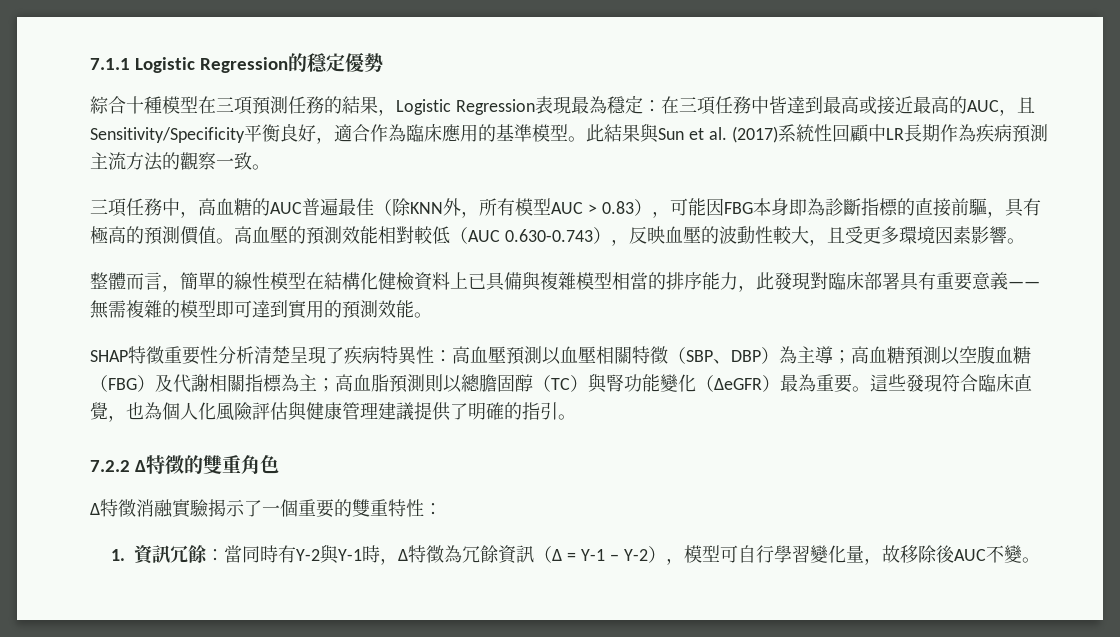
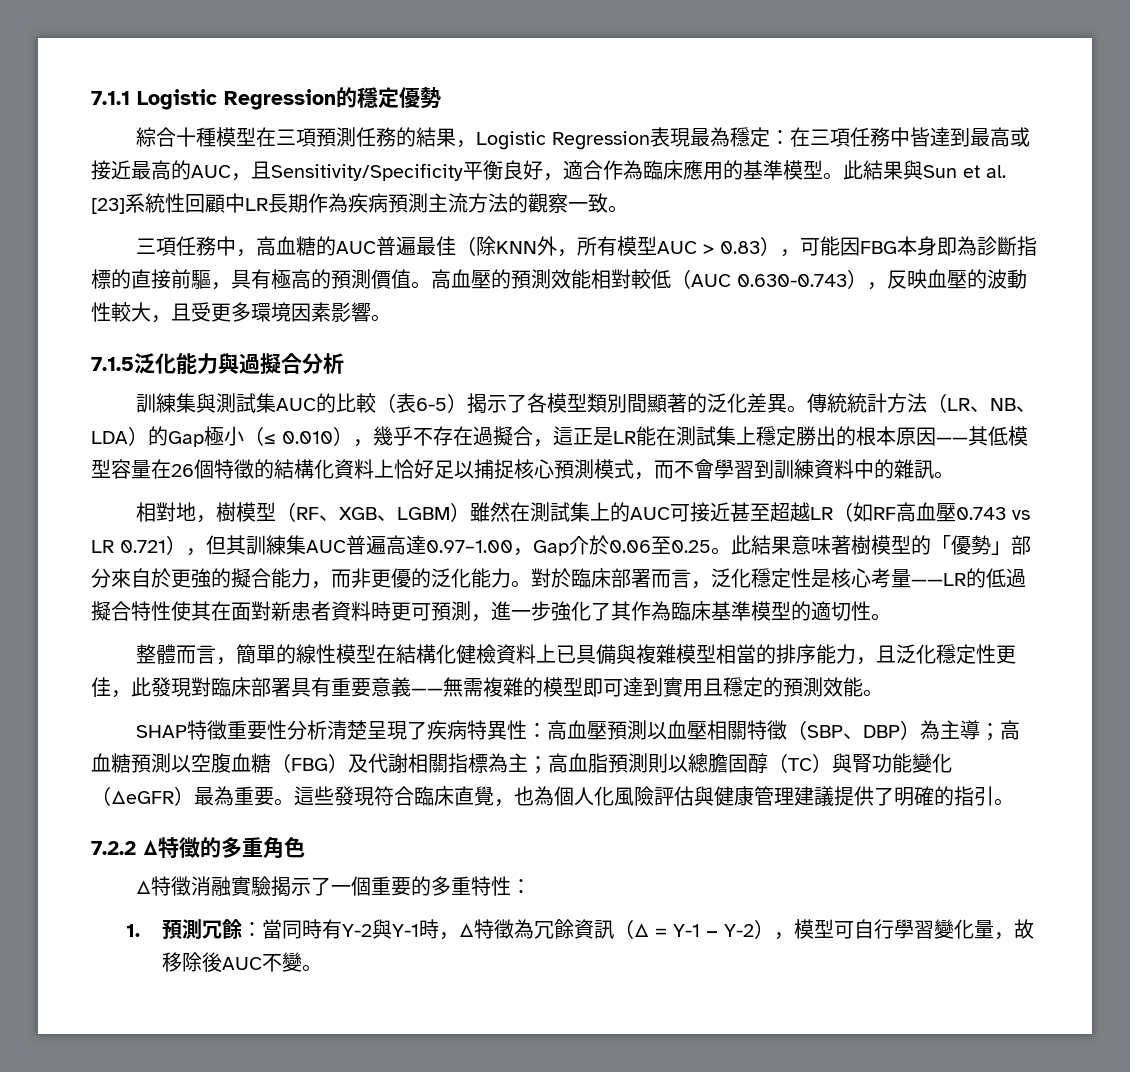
- 此結果與Sun et al. (2017)系統性回顧中LR長期作為疾病預測主流方法的觀察一致。
+ 此結果與Sun et al. [23]系統性回顧中LR長期作為疾病預測主流方法的觀察一致。
+ 7.1.5泛化能力與過擬合分析
+ 訓練集與測試集AUC的比較（表6-5）揭示了各模型類別間顯著的泛化差異。傳統統計方法（LR、NB、LDA）的Gap極小（≤ 0.010），幾乎不存在過擬合，這正是LR能在測試集上穩定勝出的根本原因——其低模型容量在26個特徵的結構化資料上恰好足以捕捉核心預測模式，而不會學習到訓練資料中的雜訊。
+ 相對地，樹模型（RF、XGB、LGBM）雖然在測試集上的AUC可接近甚至超越LR（如RF高血壓0.743 vs LR 0.721），但其訓練集AUC普遍高達0.97–1.00，Gap介於0.06至0.25。此結果意味著樹模型的「優勢」部分來自於更強的擬合能力，而非更優的泛化能力。對於臨床部署而言，泛化穩定性是核心考量——LR的低過擬合特性使其在面對新患者資料時更可預測，進一步強化了其作為臨床基準模型的適切性。
- 整體而言，簡單的線性模型在結構化健檢資料上已具備與複雜模型相當的排序能力，此發現對臨床部署具有重要意義——無需複雜的模型即可達到實用的預測效能。
+ 整體而言，簡單的線性模型在結構化健檢資料上已具備與複雜模型相當的排序能力，且泛化穩定性更佳，此發現對臨床部署具有重要意義——無需複雜的模型即可達到實用且穩定的預測效能。
- 7.2.2 Δ特徵的雙重角色
+ 7.2.2 Δ特徵的多重角色
- Δ特徵消融實驗揭示了一個重要的雙重特性：
+ Δ特徵消融實驗揭示了一個重要的多重特性：
- 1.資訊冗餘：當同時有Y-2與Y-1時，Δ特徵為冗餘資訊（Δ = Y-1 − Y-2），模型可自行學習變化量，故移除後AUC不變。
+ 1.預測冗餘：當同時有Y-2與Y-1時，Δ特徵為冗餘資訊（Δ = Y-1 − Y-2），模型可自行學習變化量，故移除後AUC不變。

